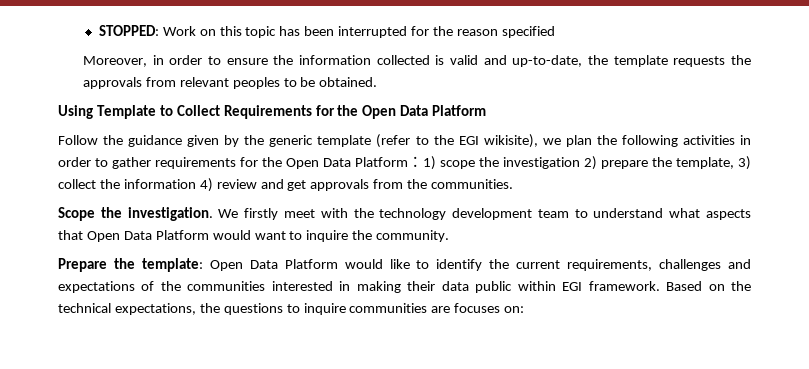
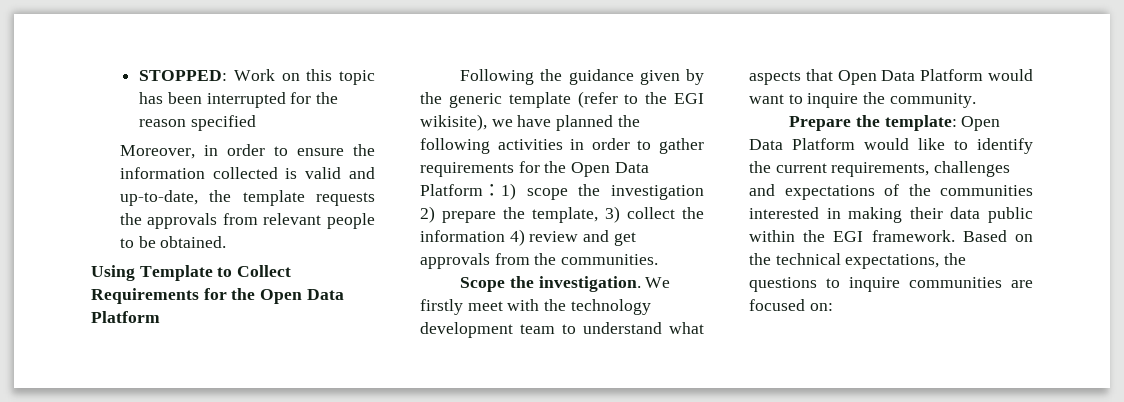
- Moreover, in order to ensure the information collected is valid and up-to-date, the template requests the approvals from relevant peoples to be obtained.
+ Moreover, in order to ensure the information collected is valid and up-to-date, the template requests the approvals from relevant people to be obtained.
- Follow the guidance given by the generic template (refer to the EGI wikisite), we plan the following activities in order to gather requirements for the Open Data Platform：1) scope the investigation 2) prepare the template, 3) collect the information 4) review and get approvals from the communities.
+ Following the guidance given by the generic template (refer to the EGI wikisite), we have planned the following activities in order to gather requirements for the Open Data Platform：1) scope the investigation 2) prepare the template, 3) collect the information 4) review and get approvals from the communities.
- Prepare the template: Open Data Platform would like to identify the current requirements, challenges and expectations of the communities interested in making their data public within EGI framework.
+ Prepare the template: Open Data Platform would like to identify the current requirements, challenges and expectations of the communities interested in making their data public within the EGI framework.
- Based on the technical expectations, the questions to inquire communities are focuses on:
+ Based on the technical expectations, the questions to inquire communities are focused on:

